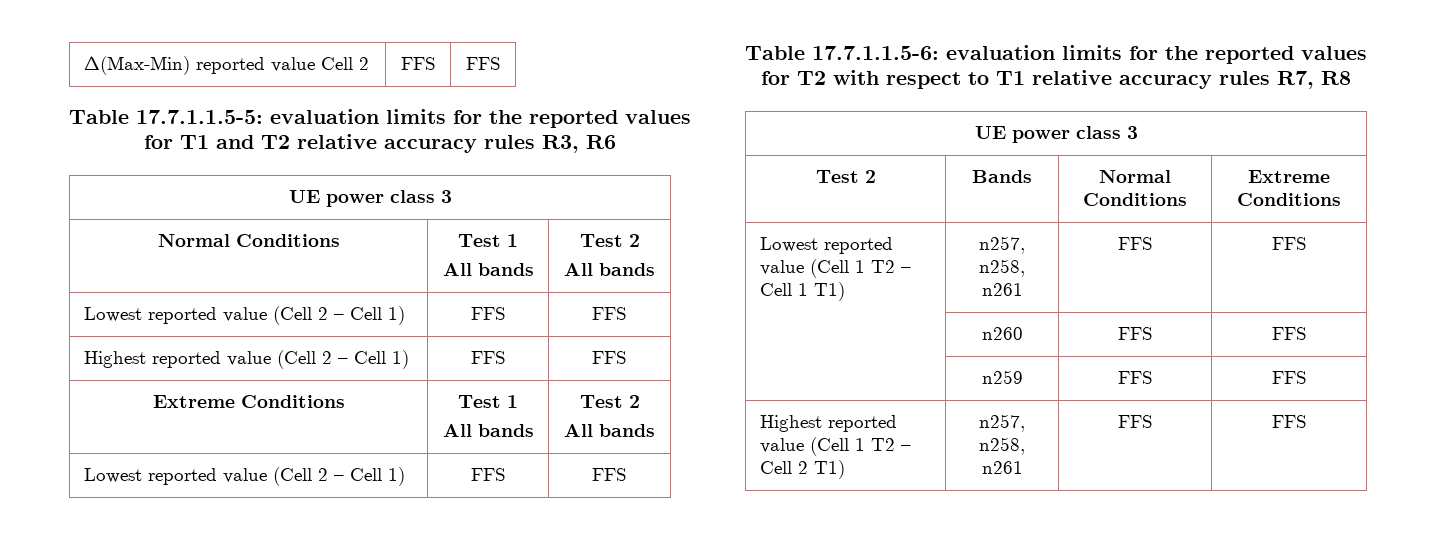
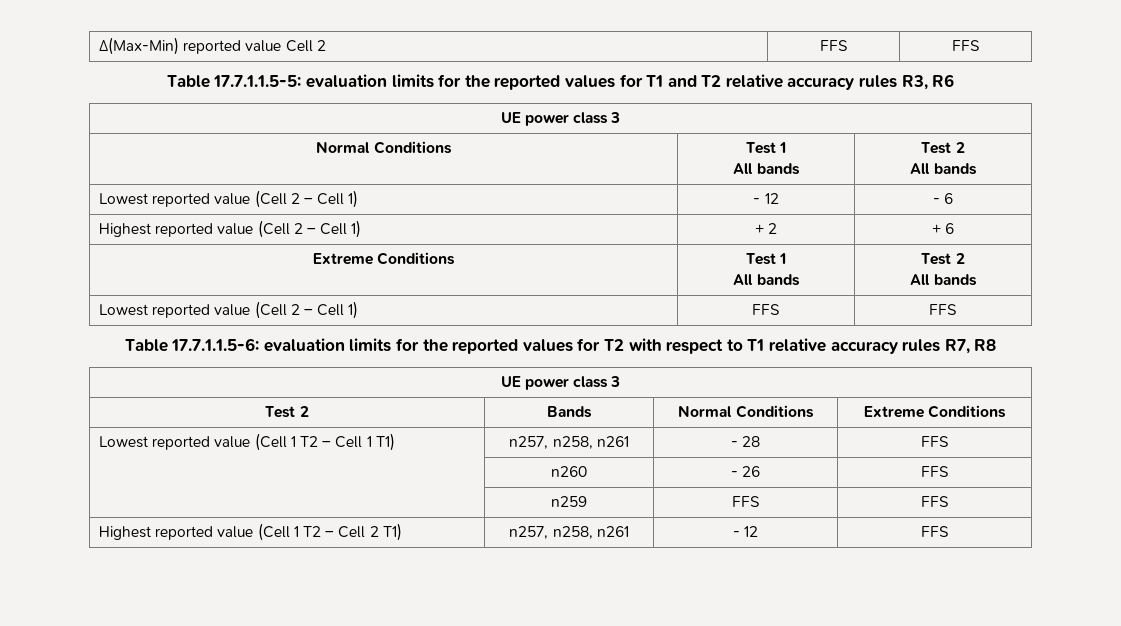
  Normal Conditions | Test 1
  All bands | Test 2
  All bands
- Lowest reported value (Cell 2 – Cell 1) | FFS | FFS
+ Lowest reported value (Cell 2 – Cell 1) | - 12 | - 6
- Highest reported value (Cell 2 – Cell 1) | FFS | FFS
+ Highest reported value (Cell 2 – Cell 1) | + 2 | + 6
- Lowest reported value (Cell 1 T2 – Cell 1 T1) | n257, n258, n261 | FFS | FFS
+ Lowest reported value (Cell 1 T2 – Cell 1 T1) | n257, n258, n261 | - 28 | FFS
- | n260 | FFS | FFS
+ | n260 | - 26 | FFS
- Highest reported value (Cell 1 T2 – Cell 2 T1) | n257, n258, n261 | FFS | FFS
+ Highest reported value (Cell 1 T2 – Cell 2 T1) | n257, n258, n261 | - 12 | FFS

